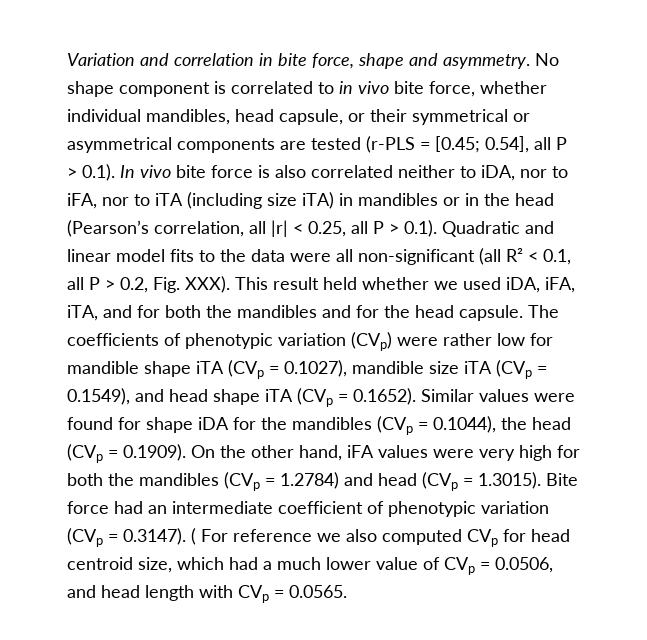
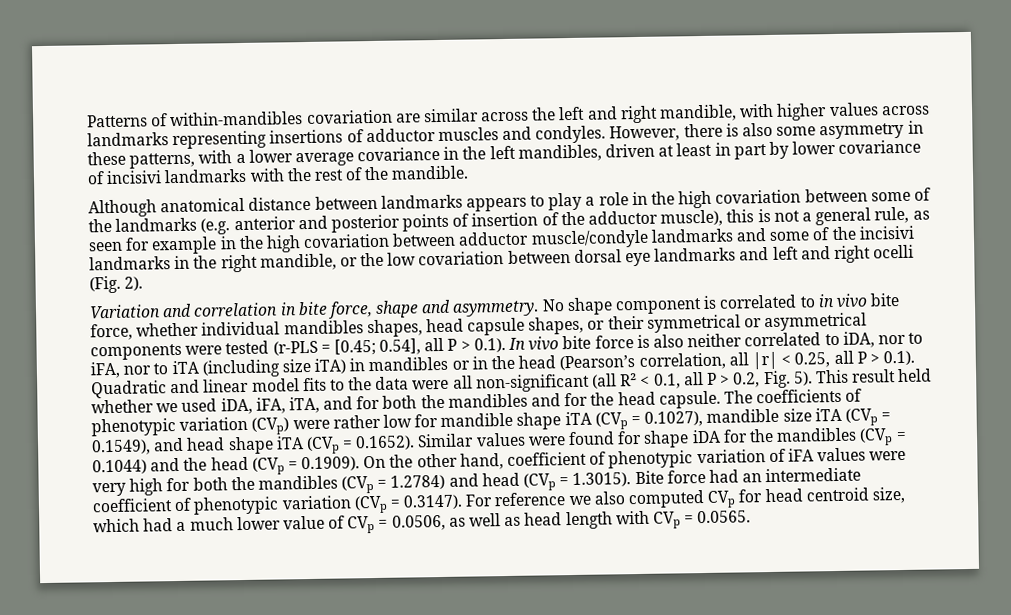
+ Patterns of within-mandibles covariation are similar across the left and right mandible, with higher values across landmarks representing insertions of adductor muscles and condyles. However, there is also some asymmetry in these patterns, with a lower average covariance in the left mandibles, driven at least in part by lower covariance of incisivi landmarks with the rest of the mandible.
+ Although anatomical distance between landmarks appears to play a role in the high covariation between some of the landmarks (e.g. anterior and posterior points of insertion of the adductor muscle), this is not a general rule, as seen for example in the high covariation between adductor muscle/condyle landmarks and some of the incisivi landmarks in the right mandible, or the low covariation between dorsal eye landmarks and left and right ocelli (Fig. 2).
- No shape component is correlated to in vivo bite force, whether individual mandibles, head capsule, or their symmetrical or asymmetrical components are tested (r-PLS = [0.45;
+ No shape component is correlated to in vivo bite force, whether individual mandibles shapes, head capsule shapes, or their symmetrical or asymmetrical components were tested (r-PLS = [0.45;
- 0.54], all P > 0.1). In vivo bite force is also correlated neither to iDA, nor to iFA, nor to iTA (including size iTA) in mandibles or in the head (Pearson’s correlation, all |r| < 0.25, all P > 0.1). Quadratic and linear model fits to the data were all non-significant (all R² < 0.1, all P > 0.2, Fig. XXX).
+ 0.54], all P > 0.1). In vivo bite force is also neither correlated to iDA, nor to iFA, nor to iTA (including size iTA) in mandibles or in the head (Pearson’s correlation, all |r| < 0.25, all P > 0.1). Quadratic and linear model fits to the data were all non-significant (all R² < 0.1, all P > 0.2, Fig. 5).
- The coefficients of phenotypic variation (CVp) were rather low for mandible shape iTA (CVp = 0.1027), mandible size iTA (CVp = 0.1549), and head shape iTA (CVp = 0.1652). Similar values were found for shape iDA for the mandibles (CVp = 0.1044), the head (CVp = 0.1909). On the other hand, iFA values were very high for both the mandibles (CVp = 1.2784) and head (CVp = 1.3015). Bite force had an intermediate coefficient of phenotypic variation (CVp = 0.3147). ( For reference we also computed CVp for head centroid size, which had a much lower value of CVp = 0.0506, and head length with CVp = 0.0565.
+ The coefficients of phenotypic variation (CVp) were rather low for mandible shape iTA (CVp = 0.1027), mandible size iTA (CVp = 0.1549), and head shape iTA (CVp = 0.1652). Similar values were found for shape iDA for the mandibles (CVp = 0.1044) and the head (CVp = 0.1909). On the other hand, coefficient of phenotypic variation of iFA values were very high for both the mandibles (CVp = 1.2784) and head (CVp = 1.3015). Bite force had an intermediate coefficient of phenotypic variation (CVp = 0.3147). For reference we also computed CVp for head centroid size, which had a much lower value of CVp = 0.0506, as well as head length with CVp = 0.0565.

